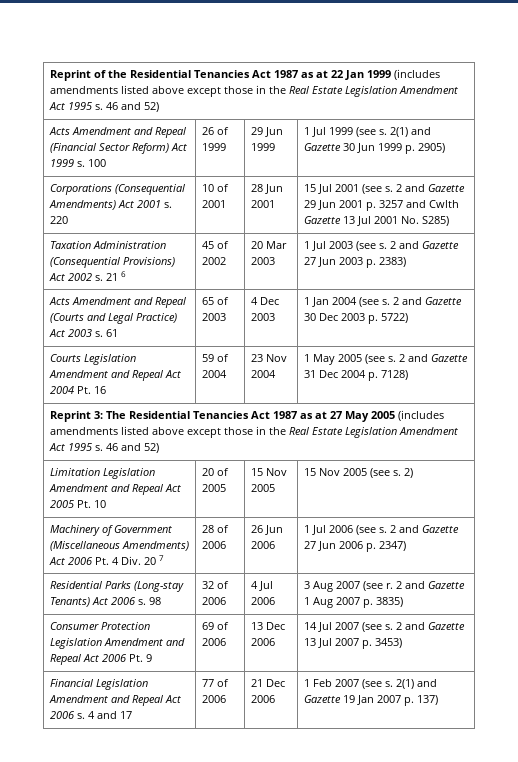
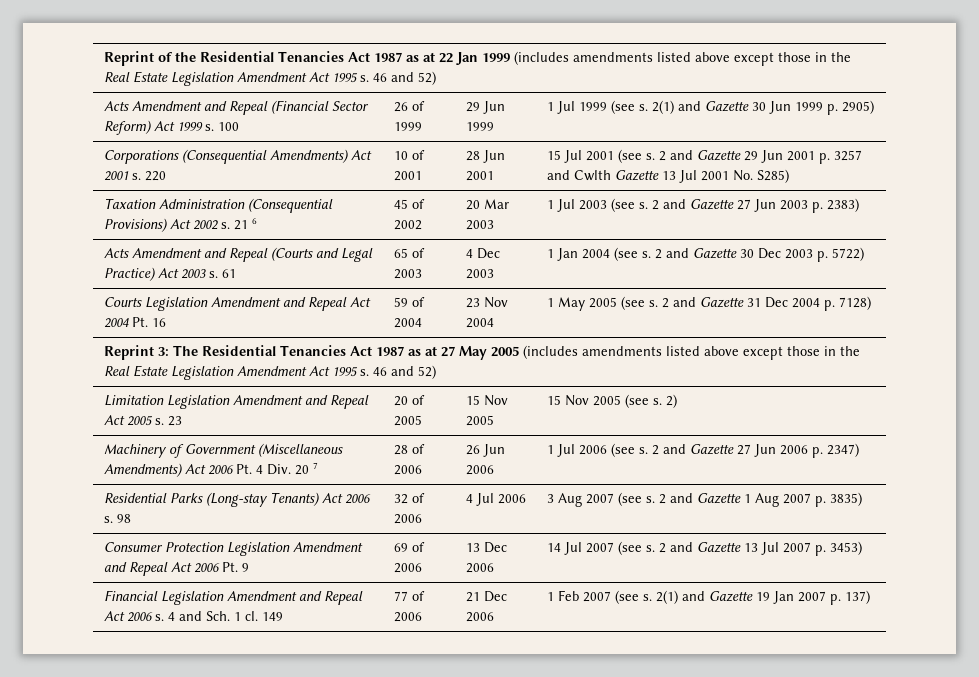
- Limitation Legislation Amendment and Repeal Act 2005 Pt. 10 | 20 of 2005 | 15 Nov 2005 | 15 Nov 2005 (see s. 2)
+ Limitation Legislation Amendment and Repeal Act 2005 s. 23 | 20 of 2005 | 15 Nov 2005 | 15 Nov 2005 (see s. 2)
- Residential Parks (Long-stay Tenants) Act 2006 s. 98 | 32 of 2006 | 4 Jul 2006 | 3 Aug 2007 (see r. 2 and Gazette 1 Aug 2007 p. 3835)
+ Residential Parks (Long-stay Tenants) Act 2006 s. 98 | 32 of 2006 | 4 Jul 2006 | 3 Aug 2007 (see s. 2 and Gazette 1 Aug 2007 p. 3835)
- Financial Legislation Amendment and Repeal Act 2006 s. 4 and 17 | 77 of 2006 | 21 Dec 2006 | 1 Feb 2007 (see s. 2(1) and Gazette 19 Jan 2007 p. 137)
+ Financial Legislation Amendment and Repeal Act 2006 s. 4 and Sch. 1 cl. 149 | 77 of 2006 | 21 Dec 2006 | 1 Feb 2007 (see s. 2(1) and Gazette 19 Jan 2007 p. 137)

